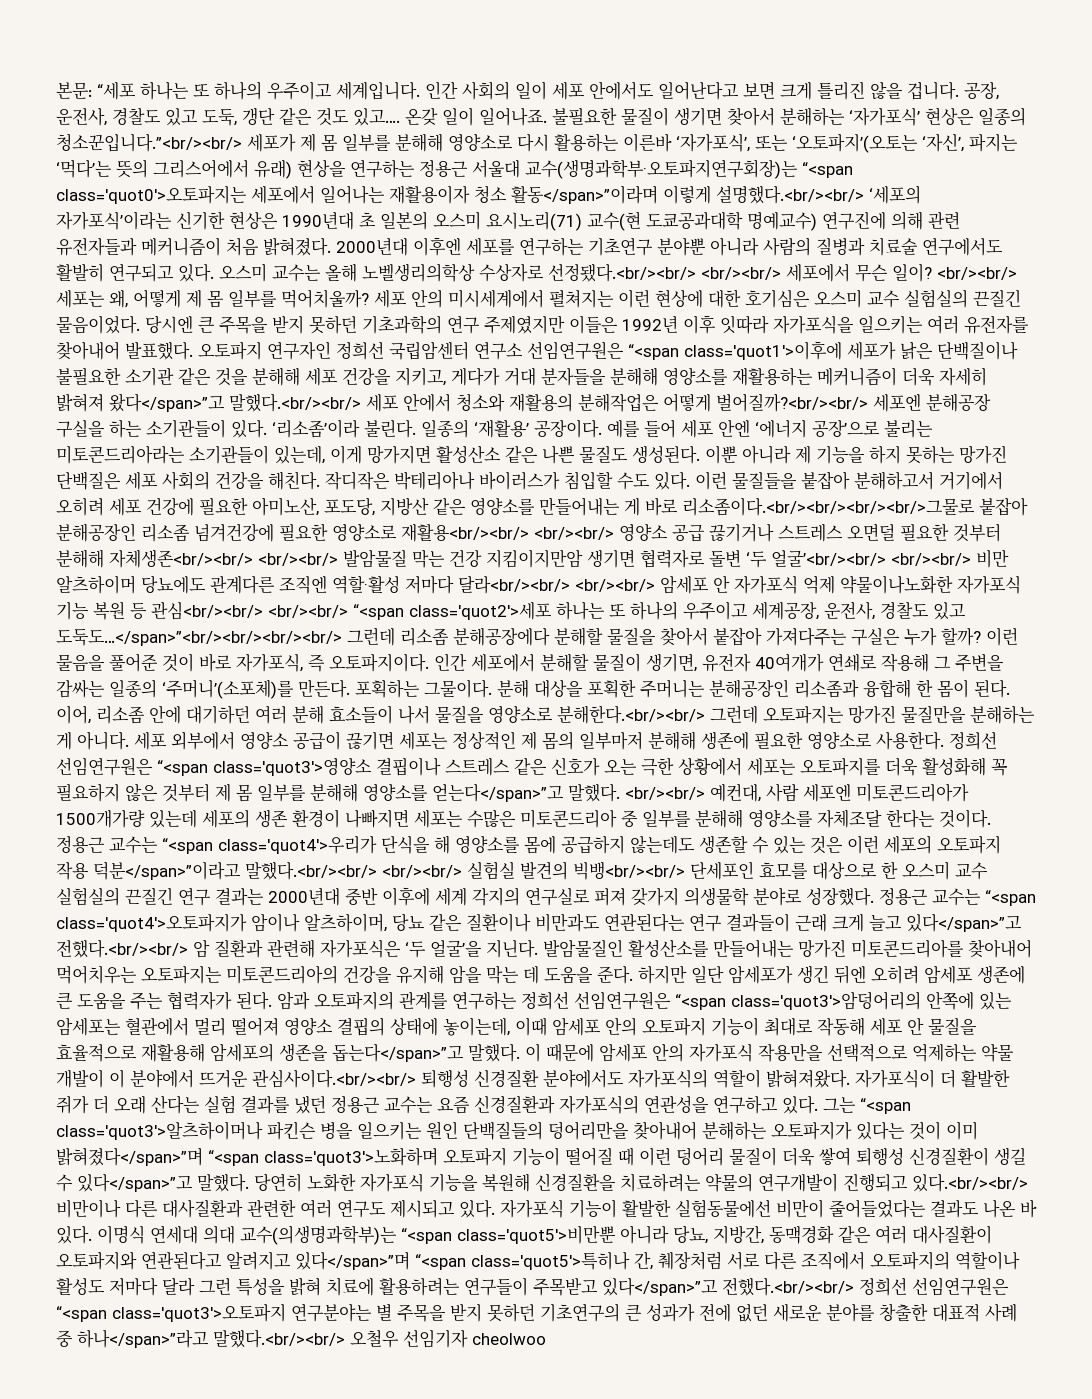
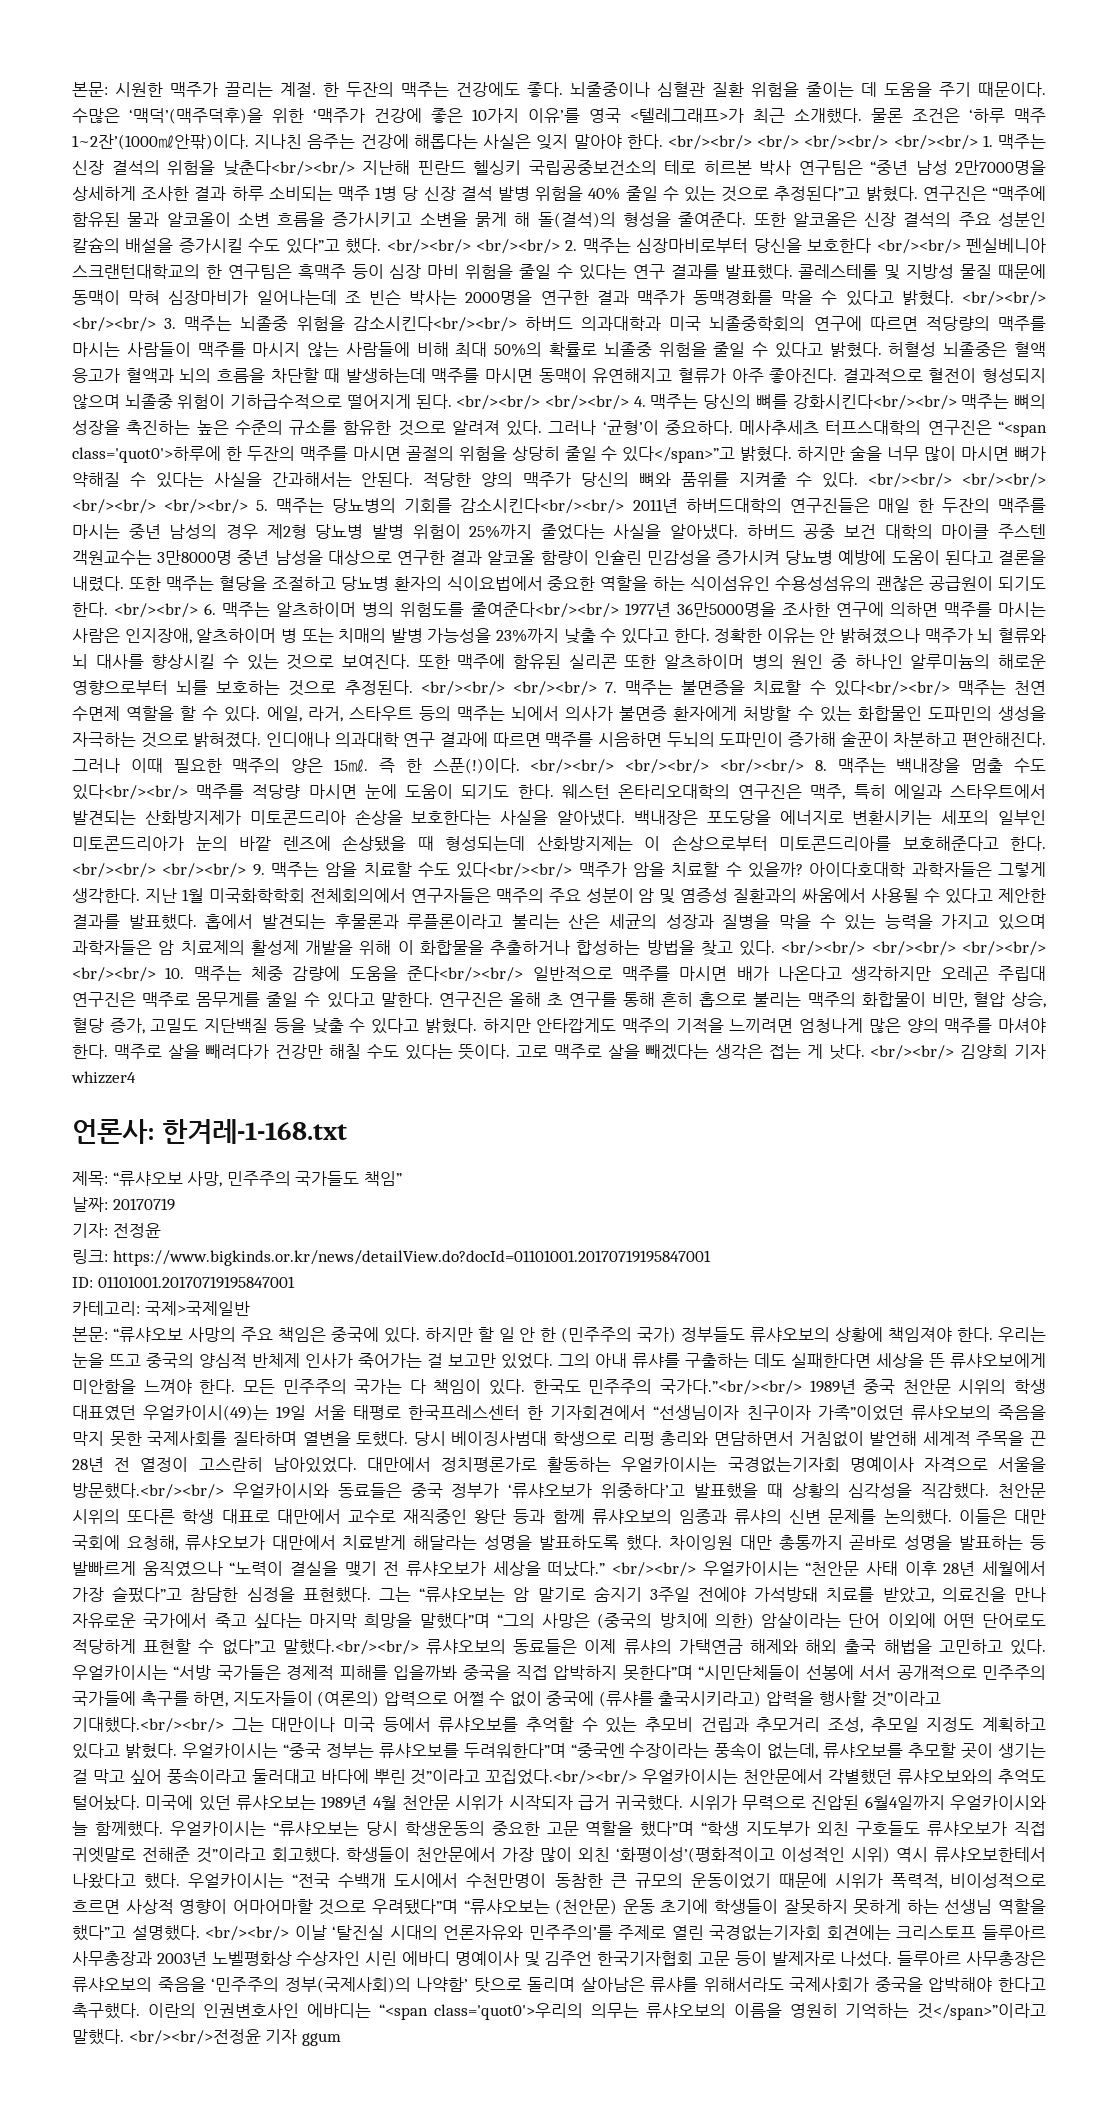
- 본문: “세포 하나는 또 하나의 우주이고 세계입니다. 인간 사회의 일이 세포 안에서도 일어난다고 보면 크게 틀리진 않을 겁니다. 공장, 운전사, 경찰도 있고 도둑, 갱단 같은 것도 있고…. 온갖 일이 일어나죠. 불필요한 물질이 생기면 찾아서 분해하는 ‘자가포식’ 현상은 일종의 청소꾼입니다.”<br/><br/> 세포가 제 몸 일부를 분해해 영양소로 다시 활용하는 이른바 ‘자가포식’, 또는 ‘오토파지’(오토는 ‘자신’, 파지는 ‘먹다’는 뜻의 그리스어에서 유래) 현상을 연구하는 정용근 서울대 교수(생명과학부·오토파지연구회장)는 “<span class='quot0'>오토파지는 세포에서 일어나는 재활용이자 청소 활동</span>”이라며 이렇게 설명했다.<br/><br/> ‘세포의 자가포식’이라는 신기한 현상은 1990년대 초 일본의 오스미 요시노리(71) 교수(현 도쿄공과대학 명예교수) 연구진에 의해 관련 유전자들과 메커니즘이 처음 밝혀졌다. 2000년대 이후엔 세포를 연구하는 기초연구 분야뿐 아니라 사람의 질병과 치료술 연구에서도 활발히 연구되고 있다. 오스미 교수는 올해 노벨생리의학상 수상자로 선정됐다.<br/><br/> <br/><br/> 세포에서 무슨 일이? <br/><br/> 세포는 왜, 어떻게 제 몸 일부를 먹어치울까? 세포 안의 미시세계에서 펼쳐지는 이런 현상에 대한 호기심은 오스미 교수 실험실의 끈질긴 물음이었다. 당시엔 큰 주목을 받지 못하던 기초과학의 연구 주제였지만 이들은 1992년 이후 잇따라 자가포식을 일으키는 여러 유전자를 찾아내어 발표했다. 오토파지 연구자인 정희선 국립암센터 연구소 선임연구원은 “<span class='quot1'>이후에 세포가 낡은 단백질이나 불필요한 소기관 같은 것을 분해해 세포 건강을 지키고, 게다가 거대 분자들을 분해해 영양소를 재활용하는 메커니즘이 더욱 자세히 밝혀져 왔다</span>”고 말했다.<br/><br/> 세포 안에서 청소와 재활용의 분해작업은 어떻게 벌어질까?<br/><br/> 세포엔 분해공장 구실을 하는 소기관들이 있다. ‘리소좀’이라 불린다. 일종의 ‘재활용’ 공장이다. 예를 들어 세포 안엔 ‘에너지 공장’으로 불리는 미토콘드리아라는 소기관들이 있는데, 이게 망가지면 활성산소 같은 나쁜 물질도 생성된다. 이뿐 아니라 제 기능을 하지 못하는 망가진 단백질은 세포 사회의 건강을 해친다. 작디작은 박테리아나 바이러스가 침입할 수도 있다. 이런 물질들을 붙잡아 분해하고서 거기에서 오히려 세포 건강에 필요한 아미노산, 포도당, 지방산 같은 영양소를 만들어내는 게 바로 리소좀이다.<br/><br/><br/><br/>그물로 붙잡아 분해공장인 리소좀 넘겨건강에 필요한 영양소로 재활용<br/><br/> <br/><br/> 영양소 공급 끊기거나 스트레스 오면덜 필요한 것부터 분해해 자체생존<br/><br/> <br/><br/> 발암물질 막는 건강 지킴이지만암 생기면 협력자로 돌변 ‘두 얼굴’<br/><br/> <br/><br/> 비만 알츠하이머 당뇨에도 관계다른 조직엔 역할·활성 저마다 달라<br/><br/> <br/><br/> 암세포 안 자가포식 억제 약물이나노화한 자가포식 기능 복원 등 관심<br/><br/> <br/><br/> “<span class='quot2'>세포 하나는 또 하나의 우주이고 세계공장, 운전사, 경찰도 있고 도둑도…</span>”<br/><br/><br/><br/> 그런데 리소좀 분해공장에다 분해할 물질을 찾아서 붙잡아 가져다주는 구실은 누가 할까? 이런 물음을 풀어준 것이 바로 자가포식, 즉 오토파지이다. 인간 세포에서 분해할 물질이 생기면, 유전자 40여개가 연쇄로 작용해 그 주변을 감싸는 일종의 ‘주머니’(소포체)를 만든다. 포획하는 그물이다. 분해 대상을 포획한 주머니는 분해공장인 리소좀과 융합해 한 몸이 된다. 이어, 리소좀 안에 대기하던 여러 분해 효소들이 나서 물질을 영양소로 분해한다.<br/><br/> 그런데 오토파지는 망가진 물질만을 분해하는 게 아니다. 세포 외부에서 영양소 공급이 끊기면 세포는 정상적인 제 몸의 일부마저 분해해 생존에 필요한 영양소로 사용한다. 정희선 선임연구원은 “<span class='quot3'>영양소 결핍이나 스트레스 같은 신호가 오는 극한 상황에서 세포는 오토파지를 더욱 활성화해 꼭 필요하지 않은 것부터 제 몸 일부를 분해해 영양소를 얻는다</span>”고 말했다. <br/><br/> 예컨대, 사람 세포엔 미토콘드리아가 1500개가량 있는데 세포의 생존 환경이 나빠지면 세포는 수많은 미토콘드리아 중 일부를 분해해 영양소를 자체조달 한다는 것이다. 정용근 교수는 “<span class='quot4'>우리가 단식을 해 영양소를 몸에 공급하지 않는데도 생존할 수 있는 것은 이런 세포의 오토파지 작용 덕분</span>”이라고 말했다.<br/><br/> <br/><br/> 실험실 발견의 빅뱅<br/><br/> 단세포인 효모를 대상으로 한 오스미 교수 실험실의 끈질긴 연구 결과는 2000년대 중반 이후에 세계 각지의 연구실로 퍼져 갖가지 의생물학 분야로 성장했다. 정용근 교수는 “<span class='quot4'>오토파지가 암이나 알츠하이머, 당뇨 같은 질환이나 비만과도 연관된다는 연구 결과들이 근래 크게 늘고 있다</span>”고 전했다.<br/><br/> 암 질환과 관련해 자가포식은 ‘두 얼굴’을 지닌다. 발암물질인 활성산소를 만들어내는 망가진 미토콘드리아를 찾아내어 먹어치우는 오토파지는 미토콘드리아의 건강을 유지해 암을 막는 데 도움을 준다. 하지만 일단 암세포가 생긴 뒤엔 오히려 암세포 생존에 큰 도움을 주는 협력자가 된다. 암과 오토파지의 관계를 연구하는 정희선 선임연구원은 “<span class='quot3'>암덩어리의 안쪽에 있는 암세포는 혈관에서 멀리 떨어져 영양소 결핍의 상태에 놓이는데, 이때 암세포 안의 오토파지 기능이 최대로 작동해 세포 안 물질을 효율적으로 재활용해 암세포의 생존을 돕는다</span>”고 말했다. 이 때문에 암세포 안의 자가포식 작용만을 선택적으로 억제하는 약물 개발이 이 분야에서 뜨거운 관심사이다.<br/><br/> 퇴행성 신경질환 분야에서도 자가포식의 역할이 밝혀져왔다. 자가포식이 더 활발한 쥐가 더 오래 산다는 실험 결과를 냈던 정용근 교수는 요즘 신경질환과 자가포식의 연관성을 연구하고 있다. 그는 “<span class='quot3'>알츠하이머나 파킨슨 병을 일으키는 원인 단백질들의 덩어리만을 찾아내어 분해하는 오토파지가 있다는 것이 이미 밝혀졌다</span>”며 “<span class='quot3'>노화하며 오토파지 기능이 떨어질 때 이런 덩어리 물질이 더욱 쌓여 퇴행성 신경질환이 생길 수 있다</span>”고 말했다. 당연히 노화한 자가포식 기능을 복원해 신경질환을 치료하려는 약물의 연구개발이 진행되고 있다.<br/><br/> 비만이나 다른 대사질환과 관련한 여러 연구도 제시되고 있다. 자가포식 기능이 활발한 실험동물에선 비만이 줄어들었다는 결과도 나온 바 있다. 이명식 연세대 의대 교수(의생명과학부)는 “<span class='quot5'>비만뿐 아니라 당뇨, 지방간, 동맥경화 같은 여러 대사질환이 오토파지와 연관된다고 알려지고 있다</span>”며 “<span class='quot5'>특히나 간, 췌장처럼 서로 다른 조직에서 오토파지의 역할이나 활성도 저마다 달라 그런 특성을 밝혀 치료에 활용하려는 연구들이 주목받고 있다</span>”고 전했다.<br/><br/> 정희선 선임연구원은 “<span class='quot3'>오토파지 연구분야는 별 주목을 받지 못하던 기초연구의 큰 성과가 전에 없던 새로운 분야를 창출한 대표적 사례 중 하나</span>”라고 말했다.<br/><br/> 오철우 선임기자 cheolwoo
+ 본문: 시원한 맥주가 끌리는 계절. 한 두잔의 맥주는 건강에도 좋다. 뇌줄중이나 심혈관 질환 위험을 줄이는 데 도움을 주기 때문이다. 수많은 ‘맥덕’(맥주덕후)을 위한 ‘맥주가 건강에 좋은 10가지 이유’를 영국 <텔레그래프>가 최근 소개했다. 물론 조건은 ‘하루 맥주 1~2잔’(1000㎖안팎)이다. 지나친 음주는 건강에 해롭다는 사실은 잊지 말아야 한다. <br/><br/> <br/> <br/><br/> <br/><br/> 1. 맥주는 신장 결석의 위험을 낮춘다<br/><br/> 지난해 핀란드 헬싱키 국립공중보건소의 테로 히르본 박사 연구팀은 “중년 남성 2만7000명을 상세하게 조사한 결과 하루 소비되는 맥주 1병 당 신장 결석 발병 위험을 40% 줄일 수 있는 것으로 추정된다”고 밝혔다. 연구진은 “맥주에 함유된 물과 알코올이 소변 흐름을 증가시키고 소변을 묽게 해 돌(결석)의 형성을 줄여준다. 또한 알코올은 신장 결석의 주요 성분인 칼슘의 배설을 증가시킬 수도 있다”고 했다. <br/><br/> <br/><br/> 2. 맥주는 심장마비로부터 당신을 보호한다 <br/><br/> 펜실베니아 스크랜턴대학교의 한 연구팀은 흑맥주 등이 심장 마비 위험을 줄일 수 있다는 연구 결과를 발표했다. 콜레스테롤 및 지방성 물질 때문에 동맥이 막혀 심장마비가 일어나는데 조 빈슨 박사는 2000명을 연구한 결과 맥주가 동맥경화를 막을 수 있다고 밝혔다. <br/><br/> <br/><br/> 3. 맥주는 뇌졸중 위험을 감소시킨다<br/><br/> 하버드 의과대학과 미국 뇌졸중학회의 연구에 따르면 적당량의 맥주를 마시는 사람들이 맥주를 마시지 않는 사람들에 비해 최대 50%의 확률로 뇌졸중 위험을 줄일 수 있다고 밝혔다. 허혈성 뇌졸중은 혈액 응고가 혈액과 뇌의 흐름을 차단할 때 발생하는데 맥주를 마시면 동맥이 유연해지고 혈류가 아주 좋아진다. 결과적으로 혈전이 형성되지 않으며 뇌졸중 위험이 기하급수적으로 떨어지게 된다. <br/><br/> <br/><br/> 4. 맥주는 당신의 뼈를 강화시킨다<br/><br/> 맥주는 뼈의 성장을 촉진하는 높은 수준의 규소를 함유한 것으로 알려져 있다. 그러나 ‘균형’이 중요하다. 메사추세츠 터프스대학의 연구진은 “<span class='quot0'>하루에 한 두잔의 맥주를 마시면 골절의 위험을 상당히 줄일 수 있다</span>”고 밝혔다. 하지만 술을 너무 많이 마시면 뼈가 약해질 수 있다는 사실을 간과해서는 안된다. 적당한 양의 맥주가 당신의 뼈와 품위를 지켜줄 수 있다. <br/><br/> <br/><br/> <br/><br/> <br/><br/> 5. 맥주는 당뇨병의 기회를 감소시킨다<br/><br/> 2011년 하버드대학의 연구진들은 매일 한 두잔의 맥주를 마시는 중년 남성의 경우 제2형 당뇨병 발병 위험이 25%까지 줄었다는 사실을 알아냈다. 하버드 공중 보건 대학의 마이클 주스텐 객원교수는 3만8000명 중년 남성을 대상으로 연구한 결과 알코올 함량이 인슐린 민감성을 증가시켜 당뇨병 예방에 도움이 된다고 결론을 내렸다. 또한 맥주는 혈당을 조절하고 당뇨병 환자의 식이요법에서 중요한 역할을 하는 식이섬유인 수용성섬유의 괜찮은 공급원이 되기도 한다. <br/><br/> 6. 맥주는 알츠하이머 병의 위험도를 줄여준다<br/><br/> 1977년 36만5000명을 조사한 연구에 의하면 맥주를 마시는 사람은 인지장애, 알츠하이머 병 또는 치매의 발병 가능성을 23%까지 낮출 수 있다고 한다. 정확한 이유는 안 밝혀졌으나 맥주가 뇌 혈류와 뇌 대사를 향상시킬 수 있는 것으로 보여진다. 또한 맥주에 함유된 실리콘 또한 알츠하이머 병의 원인 중 하나인 알루미늄의 해로운 영향으로부터 뇌를 보호하는 것으로 추정된다. <br/><br/> <br/><br/> 7. 맥주는 불면증을 치료할 수 있다<br/><br/> 맥주는 천연 수면제 역할을 할 수 있다. 에일, 라거, 스타우트 등의 맥주는 뇌에서 의사가 불면증 환자에게 처방할 수 있는 화합물인 도파민의 생성을 자극하는 것으로 밝혀졌다. 인디애나 의과대학 연구 결과에 따르면 맥주를 시음하면 두뇌의 도파민이 증가해 술꾼이 차분하고 편안해진다. 그러나 이때 필요한 맥주의 양은 15㎖. 즉 한 스푼(!)이다. <br/><br/> <br/><br/> <br/><br/> 8. 맥주는 백내장을 멈출 수도 있다<br/><br/> 맥주를 적당량 마시면 눈에 도움이 되기도 한다. 웨스턴 온타리오대학의 연구진은 맥주, 특히 에일과 스타우트에서 발견되는 산화방지제가 미토콘드리아 손상을 보호한다는 사실을 알아냈다. 백내장은 포도당을 에너지로 변환시키는 세포의 일부인 미토콘드리아가 눈의 바깥 렌즈에 손상됐을 때 형성되는데 산화방지제는 이 손상으로부터 미토콘드리아를 보호해준다고 한다. <br/><br/> <br/><br/> 9. 맥주는 암을 치료할 수도 있다<br/><br/> 맥주가 암을 치료할 수 있을까? 아이다호대학 과학자들은 그렇게 생각한다. 지난 1월 미국화학학회 전체회의에서 연구자들은 맥주의 주요 성분이 암 및 염증성 질환과의 싸움에서 사용될 수 있다고 제안한 결과를 발표했다. 홉에서 발견되는 후물론과 루플론이라고 불리는 산은 세균의 성장과 질병을 막을 수 있는 능력을 가지고 있으며 과학자들은 암 치료제의 활성제 개발을 위해 이 화합물을 추출하거나 합성하는 방법을 찾고 있다. <br/><br/> <br/><br/> <br/><br/> <br/><br/> 10. 맥주는 체중 감량에 도움을 준다<br/><br/> 일반적으로 맥주를 마시면 배가 나온다고 생각하지만 오레곤 주립대 연구진은 맥주로 몸무게를 줄일 수 있다고 말한다. 연구진은 올해 초 연구를 통해 흔히 홉으로 불리는 맥주의 화합물이 비만, 혈압 상승, 혈당 증가, 고밀도 지단백질 등을 낮출 수 있다고 밝혔다. 하지만 안타깝게도 맥주의 기적을 느끼려면 엄청나게 많은 양의 맥주를 마셔야 한다. 맥주로 살을 빼려다가 건강만 해칠 수도 있다는 뜻이다. 고로 맥주로 살을 빼겠다는 생각은 접는 게 낫다. <br/><br/> 김양희 기자 whizzer4
+ 언론사: 한겨레-1-168.txt
+ 제목: “류샤오보 사망, 민주주의 국가들도 책임”
+ 날짜: 20170719
+ 기자: 전정윤
+ 링크: https://www.bigkinds.or.kr/news/detailView.do?docId=01101001.20170719195847001
+ ID: 01101001.20170719195847001
+ 카테고리: 국제>국제일반
+ 본문: “류샤오보 사망의 주요 책임은 중국에 있다. 하지만 할 일 안 한 (민주주의 국가) 정부들도 류샤오보의 상황에 책임져야 한다. 우리는 눈을 뜨고 중국의 양심적 반체제 인사가 죽어가는 걸 보고만 있었다. 그의 아내 류샤를 구출하는 데도 실패한다면 세상을 뜬 류샤오보에게 미안함을 느껴야 한다. 모든 민주주의 국가는 다 책임이 있다. 한국도 민주주의 국가다.”<br/><br/> 1989년 중국 천안문 시위의 학생 대표였던 우얼카이시(49)는 19일 서울 태평로 한국프레스센터 한 기자회견에서 “선생님이자 친구이자 가족”이었던 류샤오보의 죽음을 막지 못한 국제사회를 질타하며 열변을 토했다. 당시 베이징사범대 학생으로 리펑 총리와 면담하면서 거침없이 발언해 세계적 주목을 끈 28년 전 열정이 고스란히 남아있었다. 대만에서 정치평론가로 활동하는 우얼카이시는 국경없는기자회 명예이사 자격으로 서울을 방문했다.<br/><br/> 우얼카이시와 동료들은 중국 정부가 ‘류샤오보가 위중하다’고 발표했을 때 상황의 심각성을 직감했다. 천안문 시위의 또다른 학생 대표로 대만에서 교수로 재직중인 왕단 등과 함께 류샤오보의 임종과 류샤의 신변 문제를 논의했다. 이들은 대만 국회에 요청해, 류샤오보가 대만에서 치료받게 해달라는 성명을 발표하도록 했다. 차이잉원 대만 총통까지 곧바로 성명을 발표하는 등 발빠르게 움직였으나 “노력이 결실을 맺기 전 류샤오보가 세상을 떠났다.” <br/><br/> 우얼카이시는 “천안문 사태 이후 28년 세월에서 가장 슬펐다”고 참담한 심정을 표현했다. 그는 “류샤오보는 암 말기로 숨지기 3주일 전에야 가석방돼 치료를 받았고, 의료진을 만나 자유로운 국가에서 죽고 싶다는 마지막 희망을 말했다”며 “그의 사망은 (중국의 방치에 의한) 암살이라는 단어 이외에 어떤 단어로도 적당하게 표현할 수 없다”고 말했다.<br/><br/> 류샤오보의 동료들은 이제 류샤의 가택연금 해제와 해외 출국 해법을 고민하고 있다. 우얼카이시는 “서방 국가들은 경제적 피해를 입을까봐 중국을 직접 압박하지 못한다”며 “시민단체들이 선봉에 서서 공개적으로 민주주의 국가들에 촉구를 하면, 지도자들이 (여론의) 압력으로 어쩔 수 없이 중국에 (류샤를 출국시키라고) 압력을 행사할 것”이라고 기대했다.<br/><br/> 그는 대만이나 미국 등에서 류샤오보를 추억할 수 있는 추모비 건립과 추모거리 조성, 추모일 지정도 계획하고 있다고 밝혔다. 우얼카이시는 “중국 정부는 류샤오보를 두려워한다”며 “중국엔 수장이라는 풍속이 없는데, 류샤오보를 추모할 곳이 생기는 걸 막고 싶어 풍속이라고 둘러대고 바다에 뿌린 것”이라고 꼬집었다.<br/><br/> 우얼카이시는 천안문에서 각별했던 류샤오보와의 추억도 털어놨다. 미국에 있던 류샤오보는 1989년 4월 천안문 시위가 시작되자 급거 귀국했다. 시위가 무력으로 진압된 6월4일까지 우얼카이시와 늘 함께했다. 우얼카이시는 “류샤오보는 당시 학생운동의 중요한 고문 역할을 했다”며 “학생 지도부가 외친 구호들도 류샤오보가 직접 귀엣말로 전해준 것”이라고 회고했다. 학생들이 천안문에서 가장 많이 외친 ‘화평이성’(평화적이고 이성적인 시위) 역시 류샤오보한테서 나왔다고 했다. 우얼카이시는 “전국 수백개 도시에서 수천만명이 동참한 큰 규모의 운동이었기 때문에 시위가 폭력적, 비이성적으로 흐르면 사상적 영향이 어마어마할 것으로 우려됐다”며 “류샤오보는 (천안문) 운동 초기에 학생들이 잘못하지 못하게 하는 선생님 역할을 했다”고 설명했다. <br/><br/> 이날 ‘탈진실 시대의 언론자유와 민주주의’를 주제로 열린 국경없는기자회 회견에는 크리스토프 들루아르 사무총장과 2003년 노벨평화상 수상자인 시린 에바디 명예이사 및 김주언 한국기자협회 고문 등이 발제자로 나섰다. 들루아르 사무총장은 류샤오보의 죽음을 ‘민주주의 정부(국제사회)의 나약함’ 탓으로 돌리며 살아남은 류샤를 위해서라도 국제사회가 중국을 압박해야 한다고 촉구했다. 이란의 인권변호사인 에바디는 “<span class='quot0'>우리의 의무는 류샤오보의 이름을 영원히 기억하는 것</span>”이라고 말했다. <br/><br/>전정윤 기자 ggum

